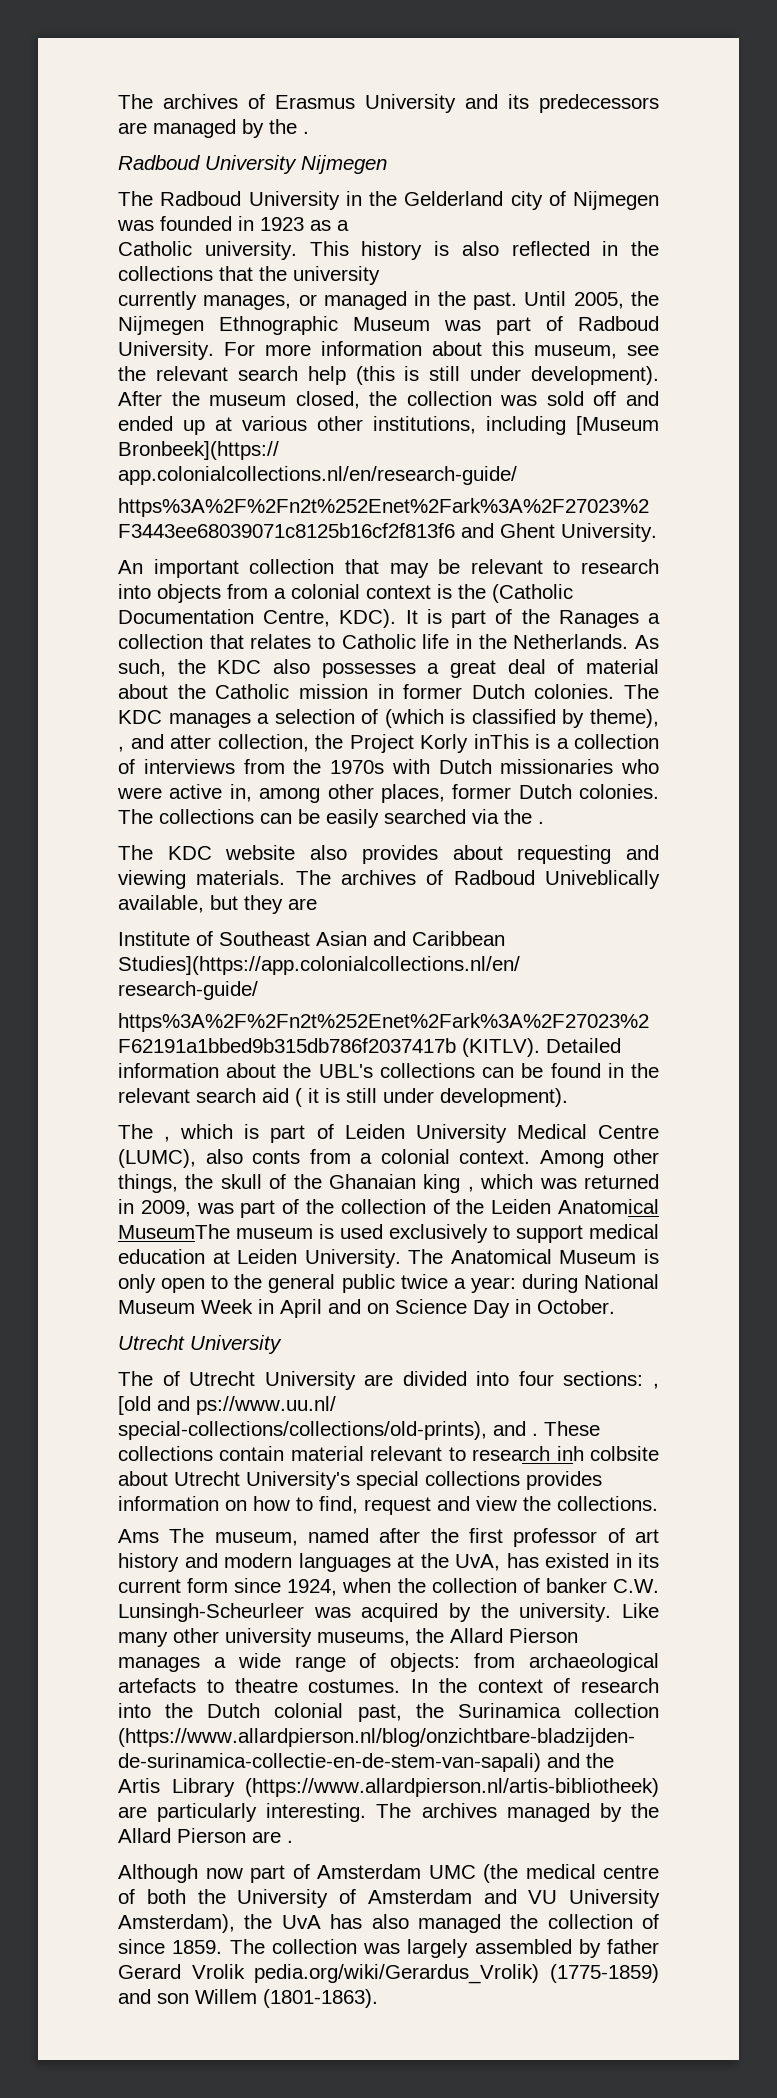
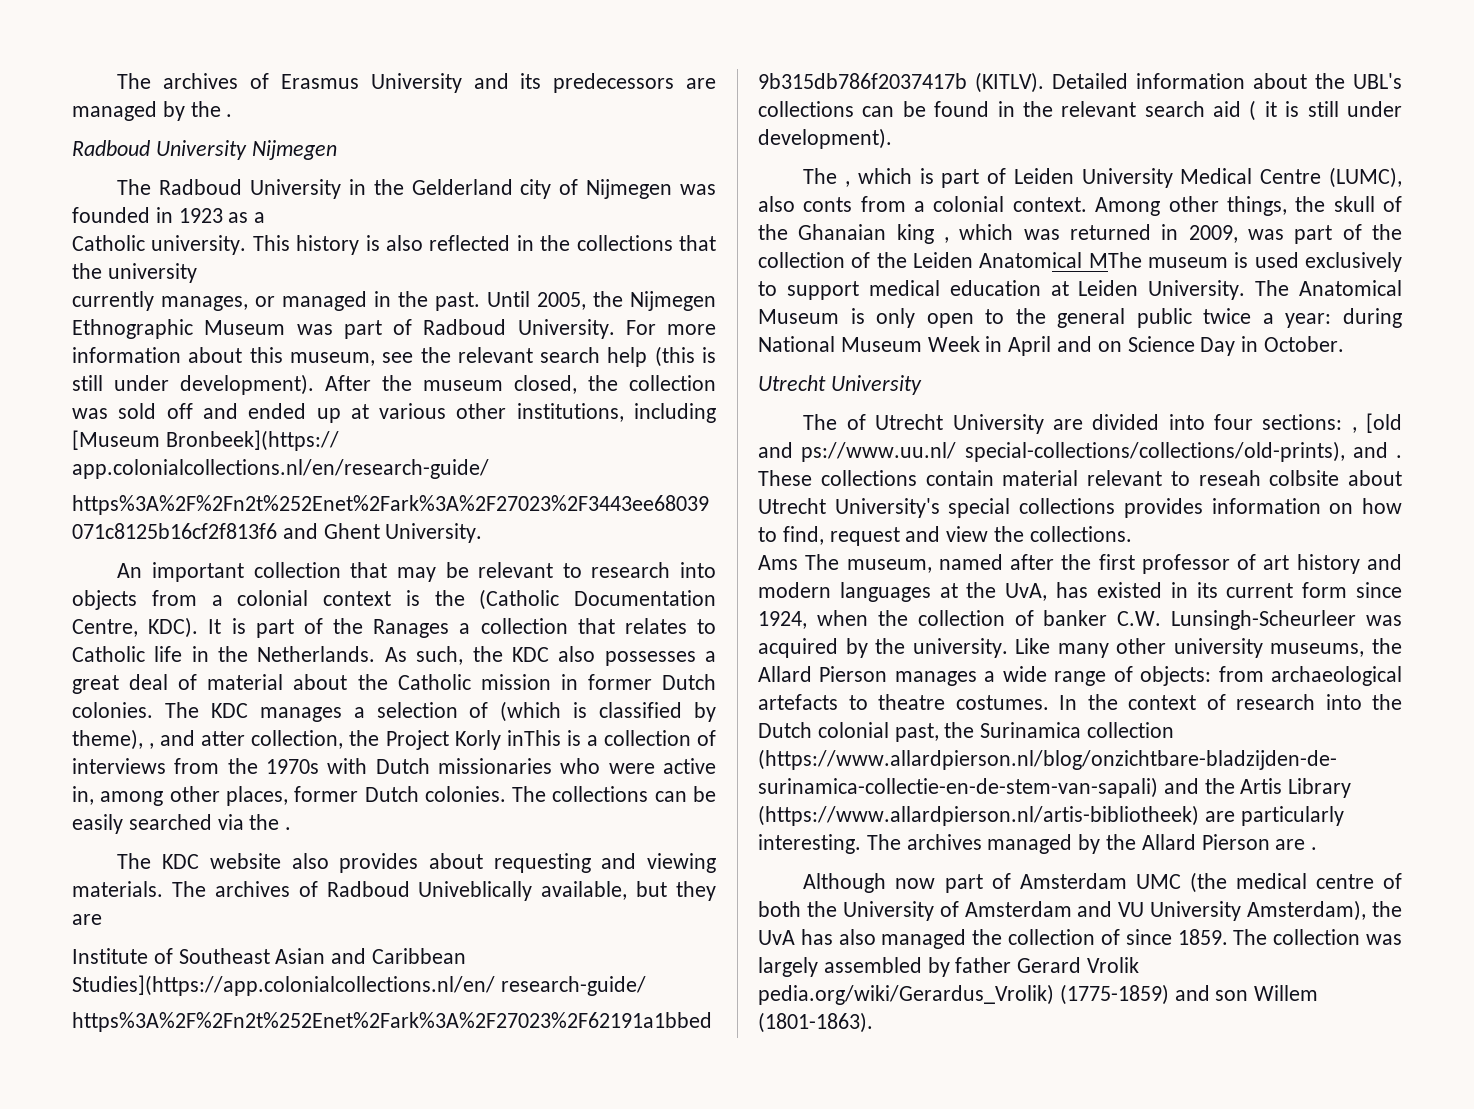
- Among other things, the skull of the Ghanaian king , which was returned in 2009, was part of the collection of the Leiden Anatomical MuseumThe museum is used exclusively to support medical education at Leiden University.
+ Among other things, the skull of the Ghanaian king , which was returned in 2009, was part of the collection of the Leiden Anatomical MThe museum is used exclusively to support medical education at Leiden University.
- These collections contain material relevant to research inh colbsite about Utrecht University's special collections provides information on how to find, request and view the collections.
+ These collections contain material relevant to reseah colbsite about Utrecht University's special collections provides information on how to find, request and view the collections.

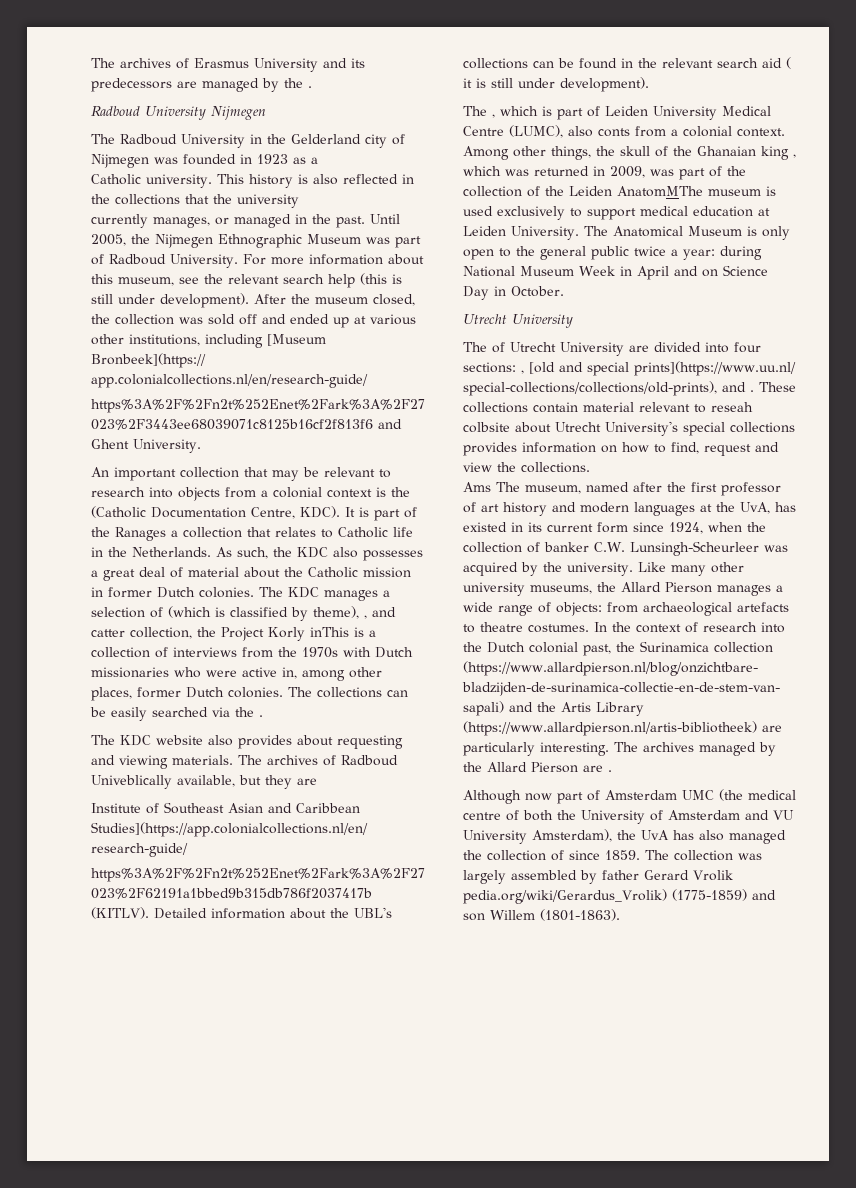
- The KDC manages a selection of (which is classified by theme), , and atter collection, the Project Korly inThis is a collection of interviews from the 1970s with Dutch missionaries who were active in, among other places, former Dutch colonies.
+ The KDC manages a selection of (which is classified by theme), , and catter collection, the Project Korly inThis is a collection of interviews from the 1970s with Dutch missionaries who were active in, among other places, former Dutch colonies.
- Among other things, the skull of the Ghanaian king , which was returned in 2009, was part of the collection of the Leiden Anatomical MThe museum is used exclusively to support medical education at Leiden University.
+ Among other things, the skull of the Ghanaian king , which was returned in 2009, was part of the collection of the Leiden AnatomMThe museum is used exclusively to support medical education at Leiden University.
- The of Utrecht University are divided into four sections: , [old and ps://www.uu.nl/ special-collections/collections/old-prints), and .
+ The of Utrecht University are divided into four sections: , [old and special prints](https://www.uu.nl/ special-collections/collections/old-prints), and .

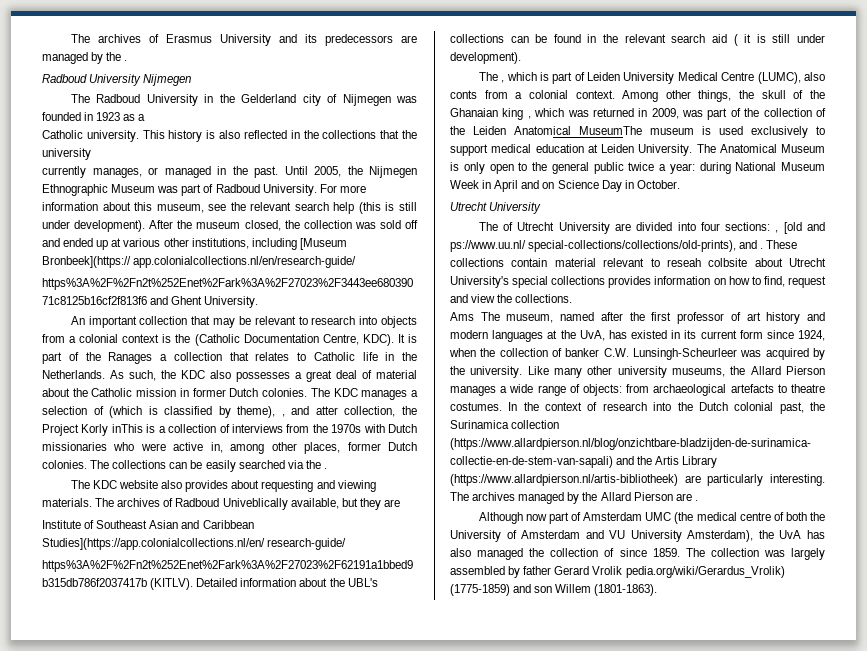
- The KDC manages a selection of (which is classified by theme), , and catter collection, the Project Korly inThis is a collection of interviews from the 1970s with Dutch missionaries who were active in, among other places, former Dutch colonies.
+ The KDC manages a selection of (which is classified by theme), , and atter collection, the Project Korly inThis is a collection of interviews from the 1970s with Dutch missionaries who were active in, among other places, former Dutch colonies.
- Among other things, the skull of the Ghanaian king , which was returned in 2009, was part of the collection of the Leiden AnatomMThe museum is used exclusively to support medical education at Leiden University.
+ Among other things, the skull of the Ghanaian king , which was returned in 2009, was part of the collection of the Leiden Anatomical MuseumThe museum is used exclusively to support medical education at Leiden University.
- The of Utrecht University are divided into four sections: , [old and special prints](https://www.uu.nl/ special-collections/collections/old-prints), and .
+ The of Utrecht University are divided into four sections: , [old and ps://www.uu.nl/ special-collections/collections/old-prints), and .

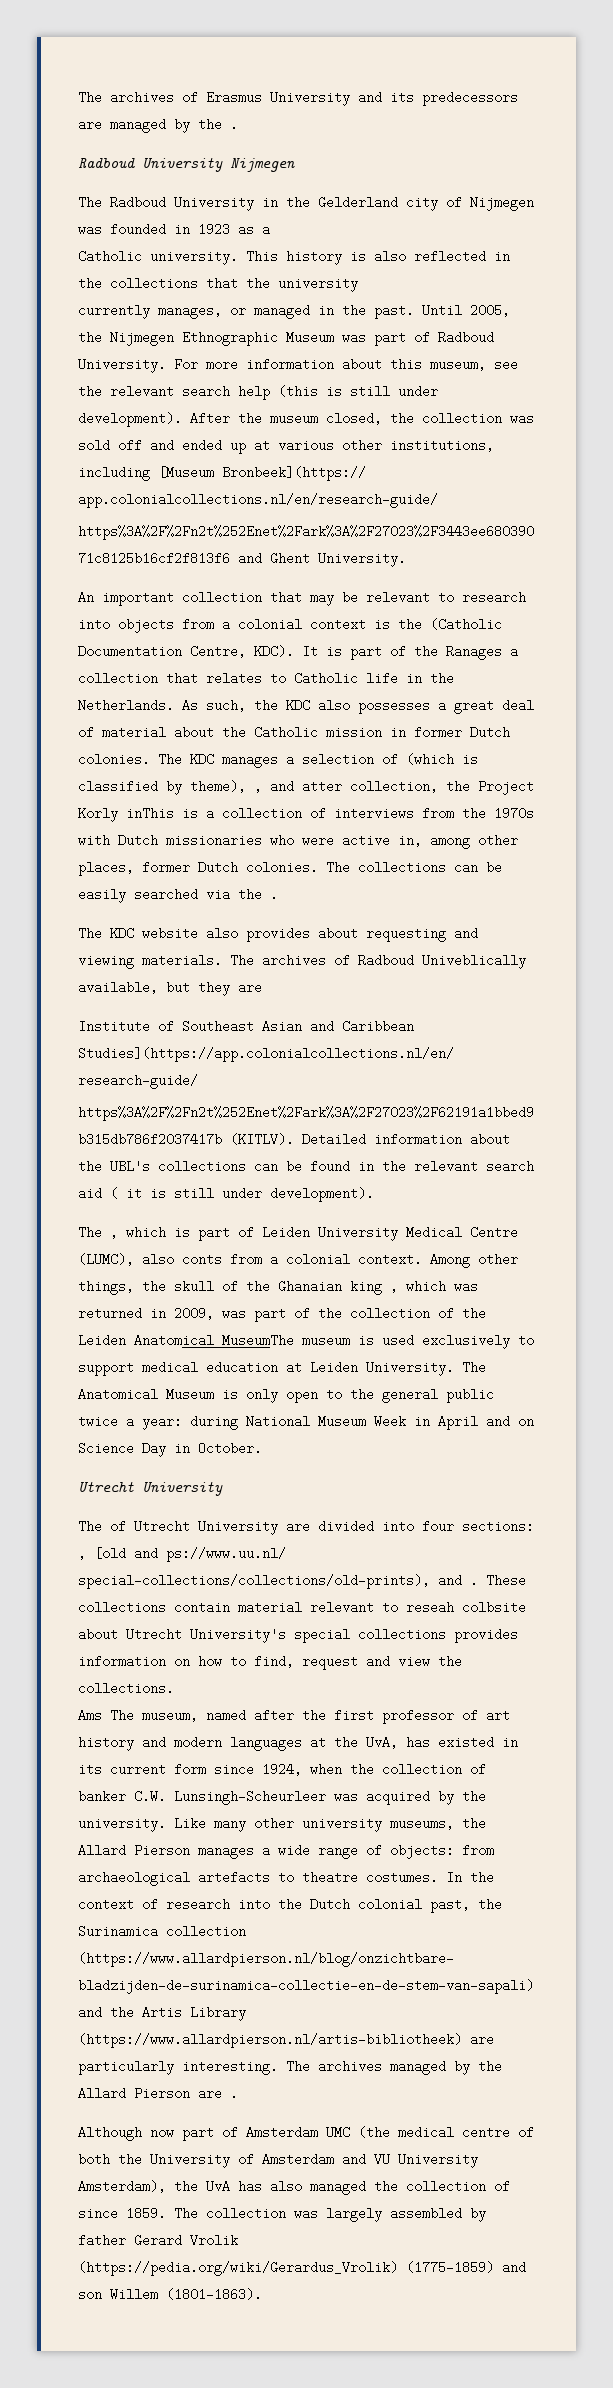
- The collection was largely assembled by father Gerard Vrolik pedia.org/wiki/Gerardus_Vrolik) (1775-1859) and son Willem (1801-1863).
+ The collection was largely assembled by father Gerard Vrolik (https://pedia.org/wiki/Gerardus_Vrolik) (1775-1859) and son Willem (1801-1863).

